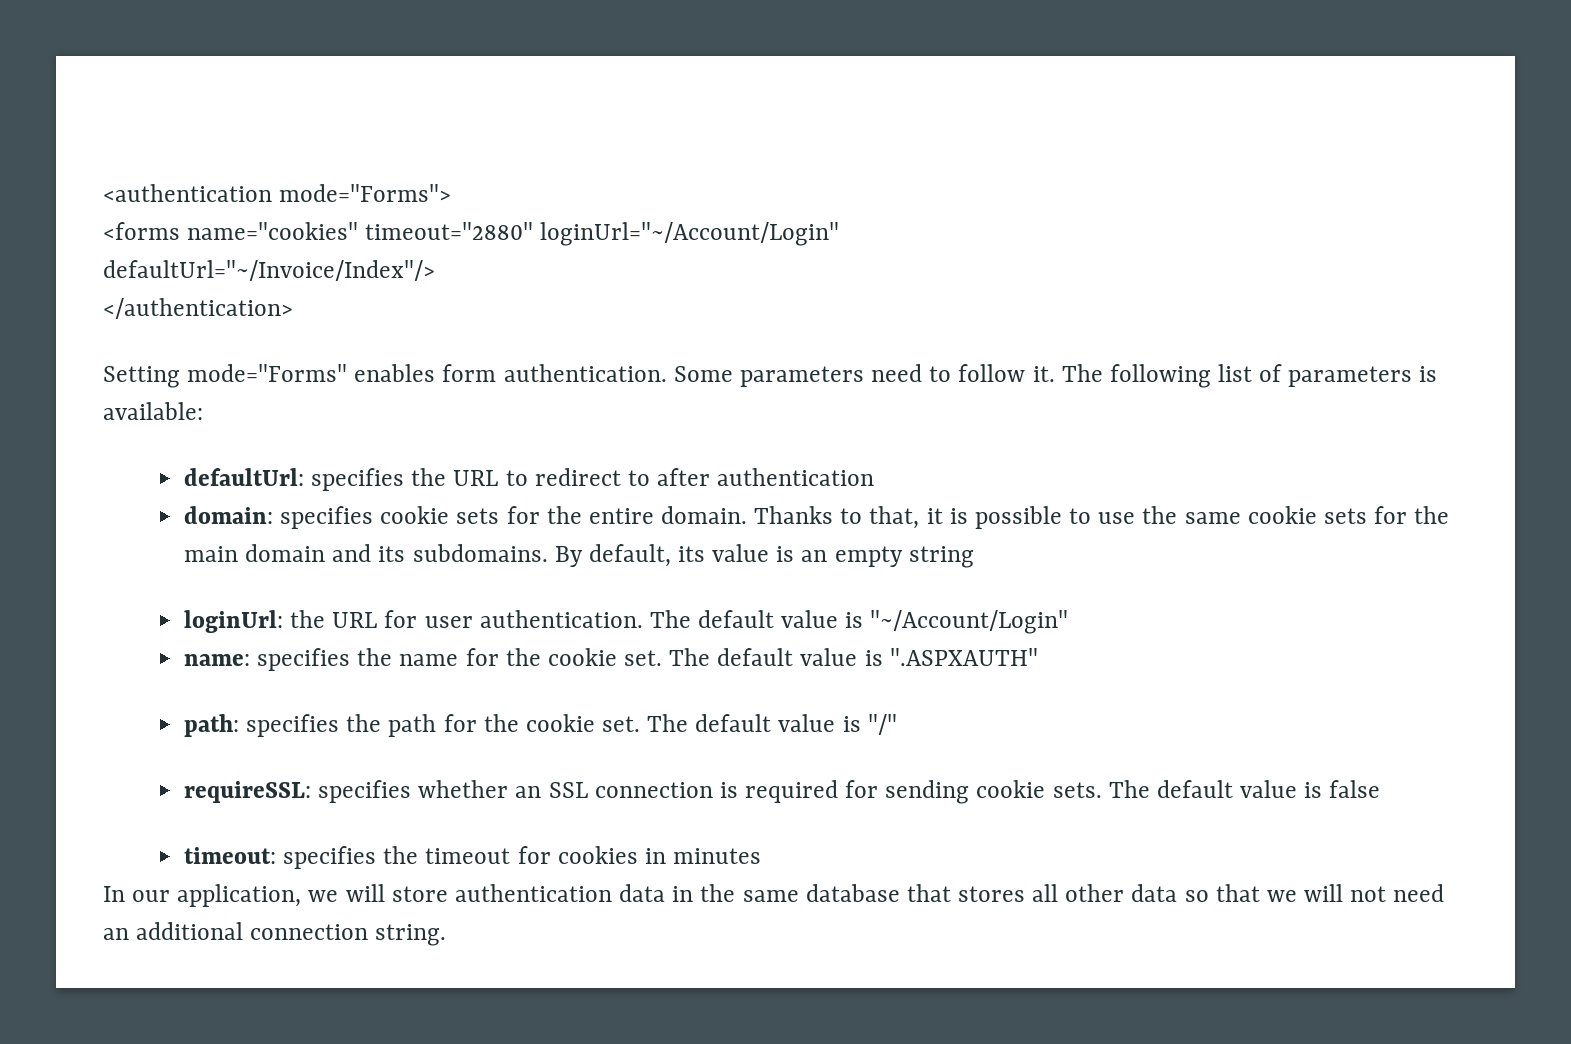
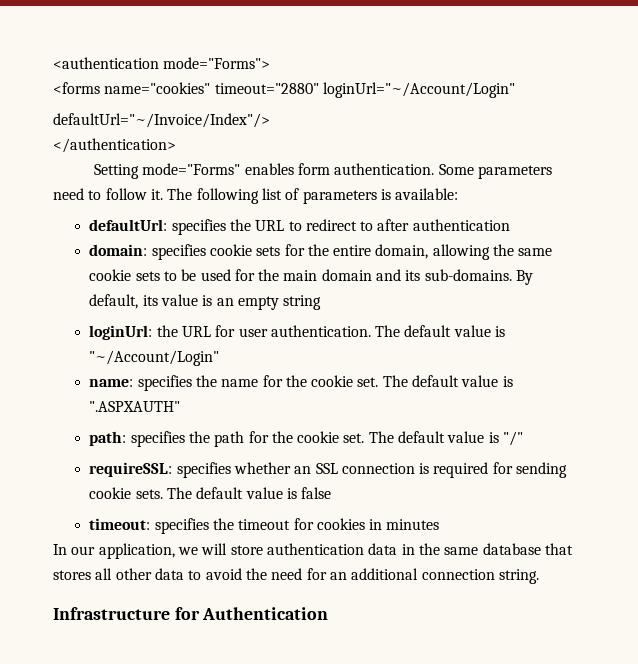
- domain: specifies cookie sets for the entire domain. Thanks to that, it is possible to use the same cookie sets for the main domain and its subdomains.
+ domain: specifies cookie sets for the entire domain, allowing the same cookie sets to be used for the main domain and its sub-domains.
- In our application, we will store authentication data in the same database that stores all other data so that we will not need an additional connection string.
+ In our application, we will store authentication data in the same database that stores all other data to avoid the need for an additional connection string.
+ Infrastructure for Authentication

